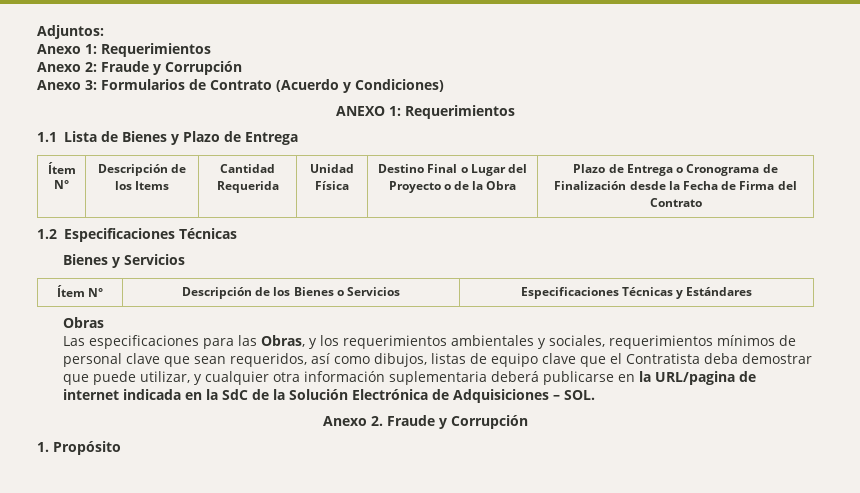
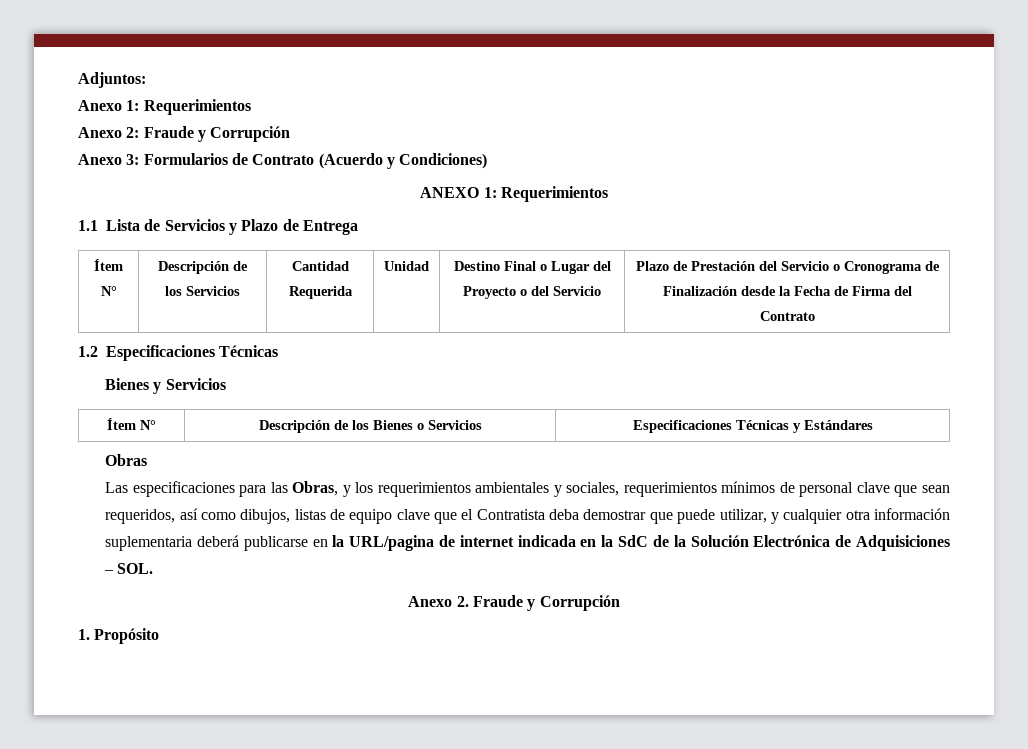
- 1.1 Lista de Bienes y Plazo de Entrega
+ 1.1 Lista de Servicios y Plazo de Entrega
- Ítem N° | Descripción de los Items | Cantidad Requerida | Unidad Física | Destino Final o Lugar del Proyecto o de la Obra | Plazo de Entrega o Cronograma de Finalización desde la Fecha de Firma del Contrato
+ Ítem N° | Descripción de los Servicios | Cantidad Requerida | Unidad | Destino Final o Lugar del Proyecto o del Servicio | Plazo de Prestación del Servicio o Cronograma de Finalización desde la Fecha de Firma del Contrato

